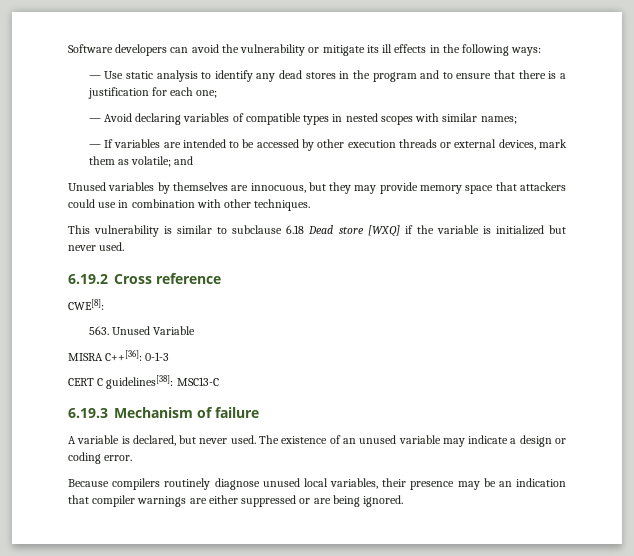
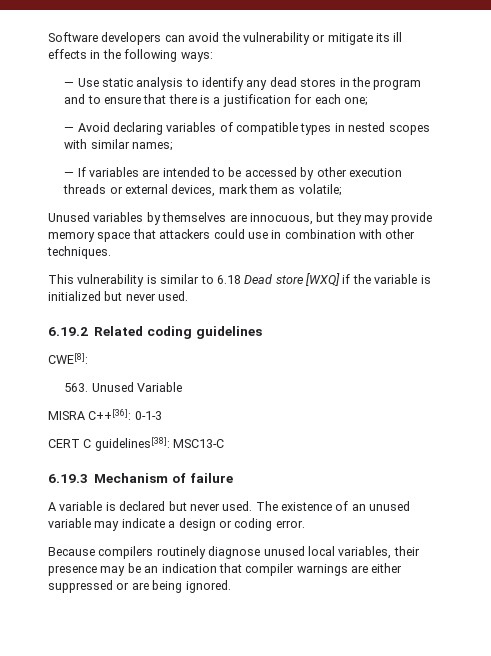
- — If variables are intended to be accessed by other execution threads or external devices, mark them as volatile; and
+ — If variables are intended to be accessed by other execution threads or external devices, mark them as volatile;
- This vulnerability is similar to subclause 6.18 Dead store [WXQ] if the variable is initialized but never used.
+ This vulnerability is similar to 6.18 Dead store [WXQ] if the variable is initialized but never used.
- 6.19.2 Cross reference
+ 6.19.2 Related coding guidelines
- A variable is declared, but never used.
+ A variable is declared but never used.

